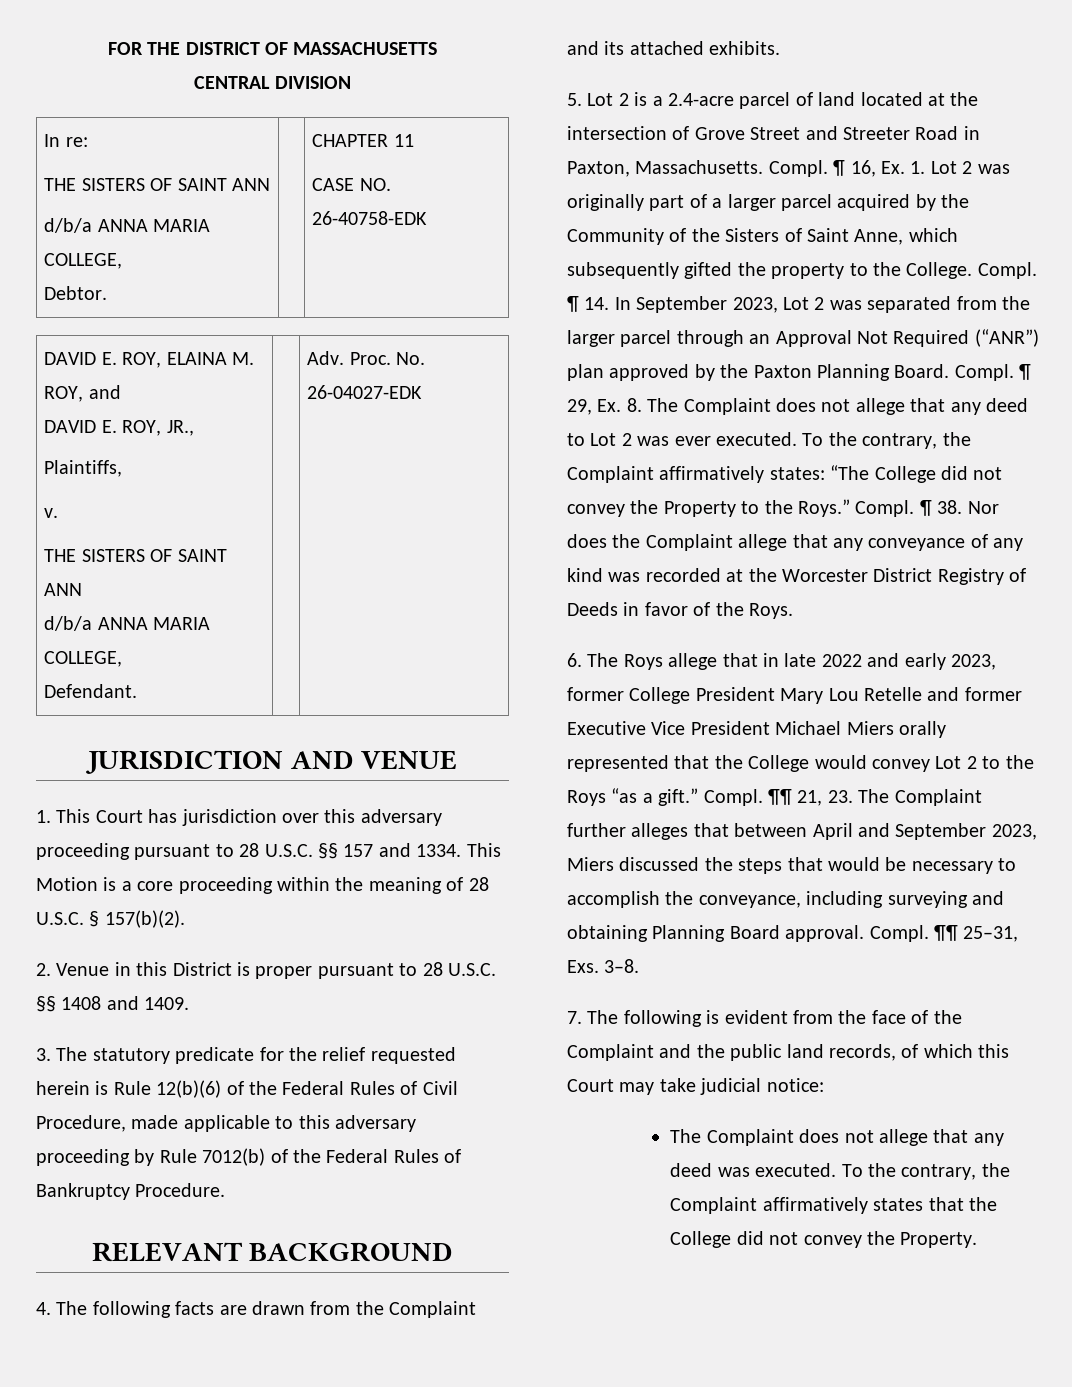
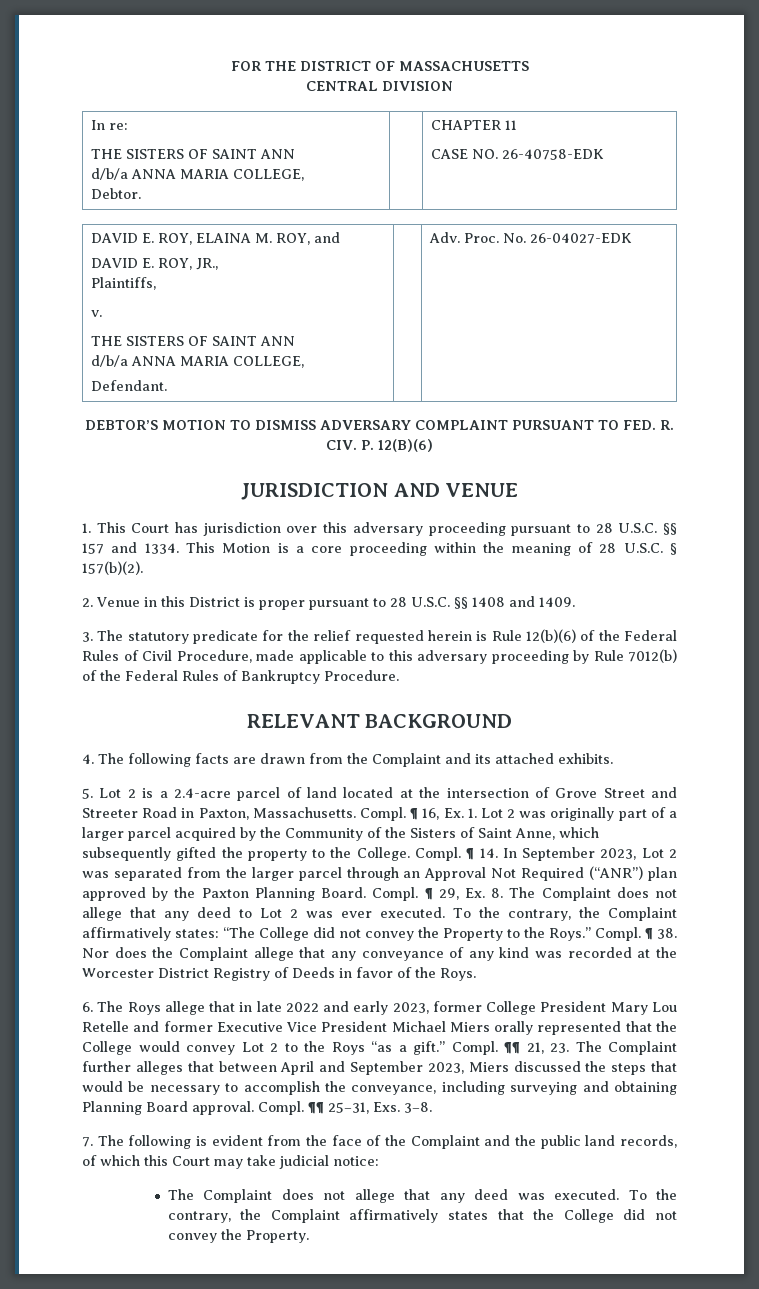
+ DEBTOR’S MOTION TO DISMISS ADVERSARY COMPLAINT PURSUANT TO FED. R. CIV. P. 12(B)(6)

